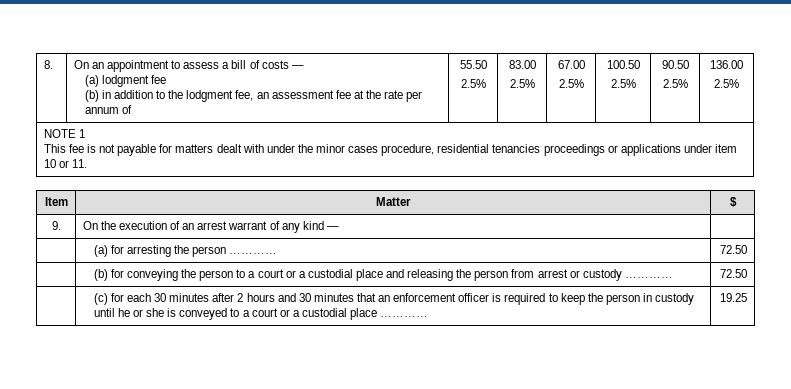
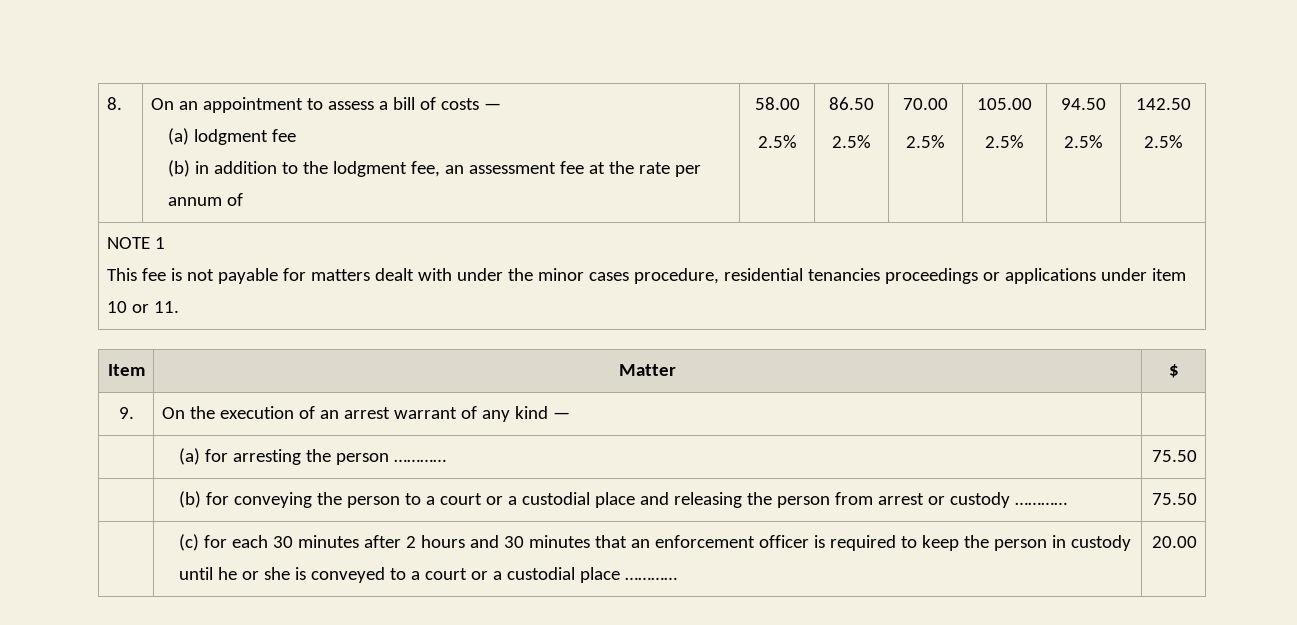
- 55.50
- 2.5% | 83.00
- 2.5% | 67.00
- 2.5% | 100.50
- 2.5% | 90.50
- 2.5% | 136.00
+ 58.00
+ 2.5% | 86.50
+ 2.5% | 70.00
+ 2.5% | 105.00
+ 2.5% | 94.50
+ 2.5% | 142.50
- | (a) for arresting the person ………… | 72.50
+ | (a) for arresting the person ………… | 75.50
- | (b) for conveying the person to a court or a custodial place and releasing the person from arrest or custody ………… | 72.50
+ | (b) for conveying the person to a court or a custodial place and releasing the person from arrest or custody ………… | 75.50
- | (c) for each 30 minutes after 2 hours and 30 minutes that an enforcement officer is required to keep the person in custody until he or she is conveyed to a court or a custodial place ………… | 19.25
+ | (c) for each 30 minutes after 2 hours and 30 minutes that an enforcement officer is required to keep the person in custody until he or she is conveyed to a court or a custodial place ………… | 20.00

